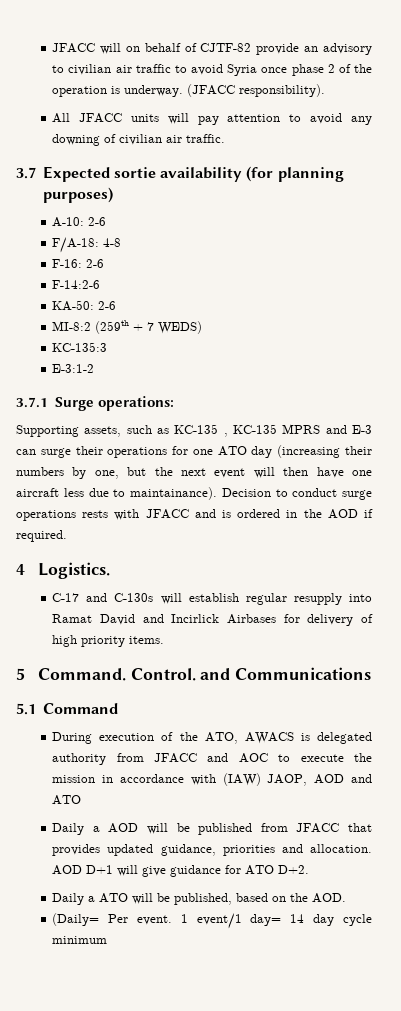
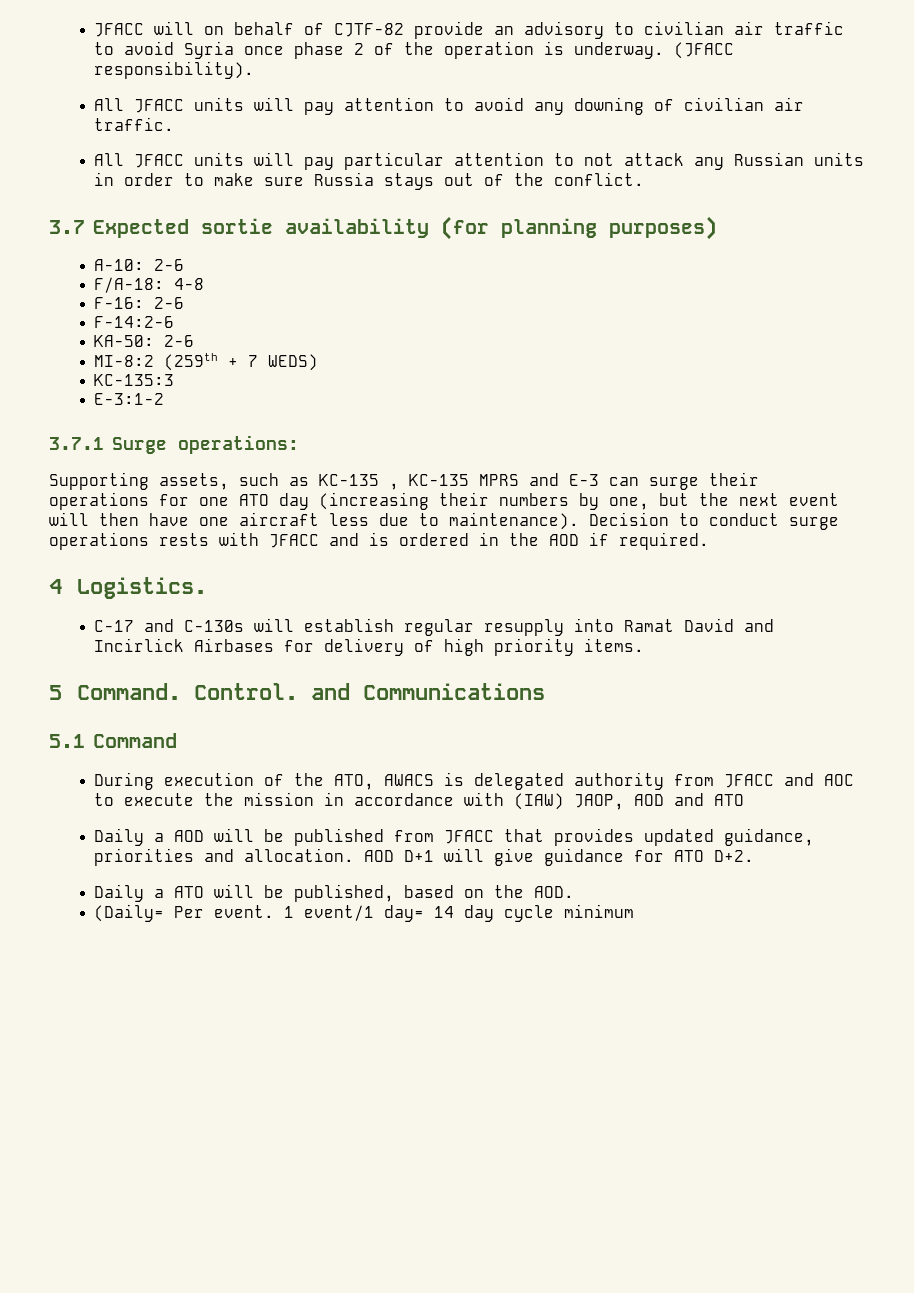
+ All JFACC units will pay particular attention to not attack any Russian units in order to make sure Russia stays out of the conflict.
- Supporting assets, such as KC-135 , KC-135 MPRS and E-3 can surge their operations for one ATO day (increasing their numbers by one, but the next event will then have one aircraft less due to maintainance).
+ Supporting assets, such as KC-135 , KC-135 MPRS and E-3 can surge their operations for one ATO day (increasing their numbers by one, but the next event will then have one aircraft less due to maintenance).

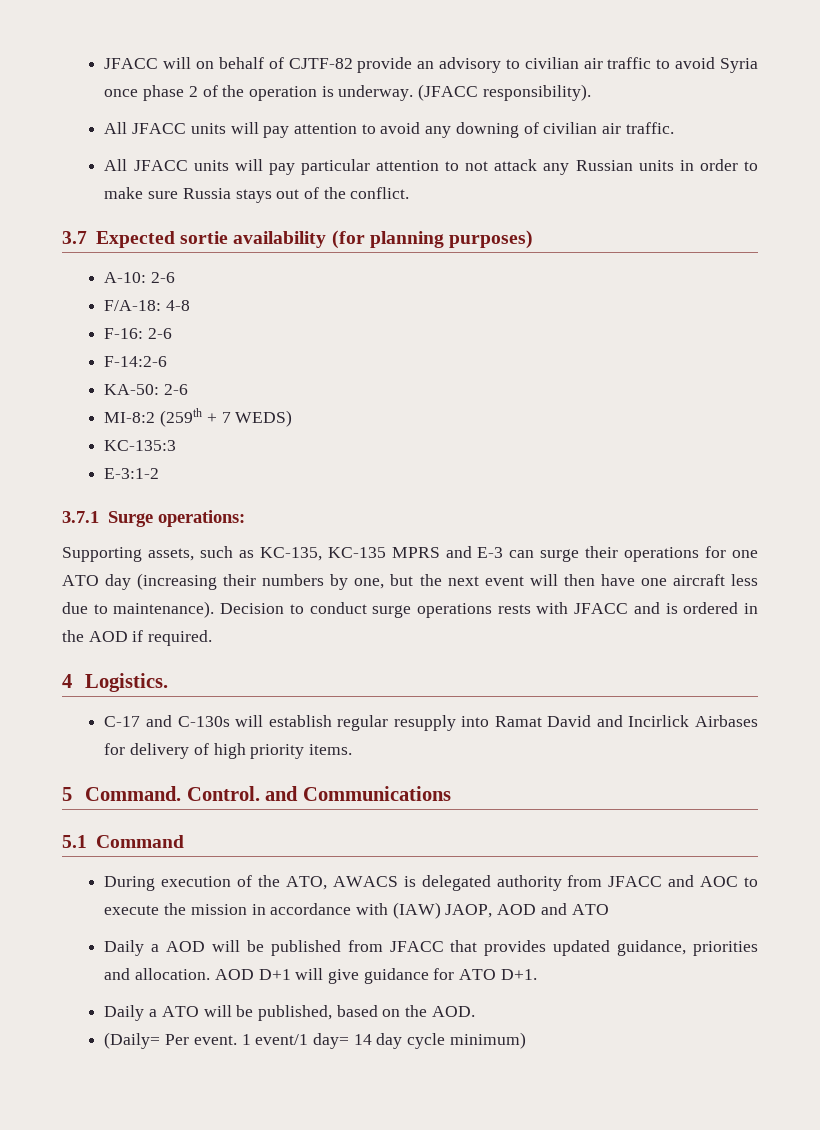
- Supporting assets, such as KC-135 , KC-135 MPRS and E-3 can surge their operations for one ATO day (increasing their numbers by one, but the next event will then have one aircraft less due to maintenance).
+ Supporting assets, such as KC-135, KC-135 MPRS and E-3 can surge their operations for one ATO day (increasing their numbers by one, but the next event will then have one aircraft less due to maintenance).
- AOD D+1 will give guidance for ATO D+2.
+ AOD D+1 will give guidance for ATO D+1.
- 1 event/1 day= 14 day cycle minimum
+ 1 event/1 day= 14 day cycle minimum)

